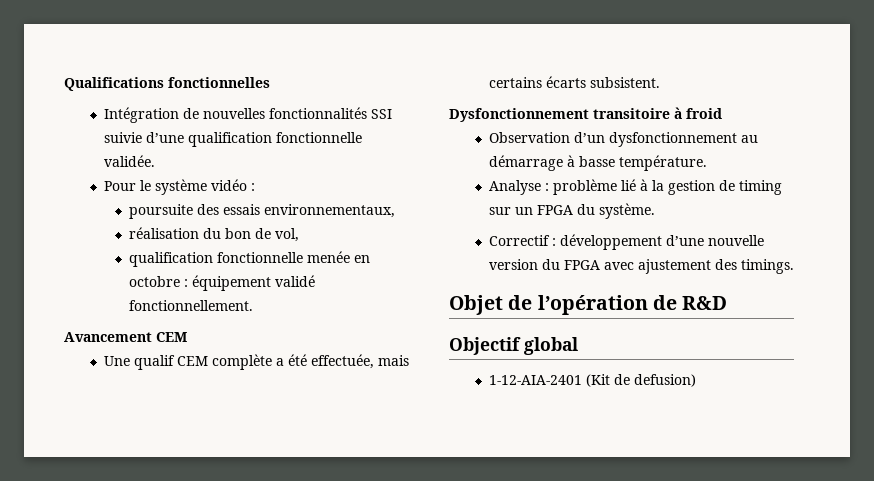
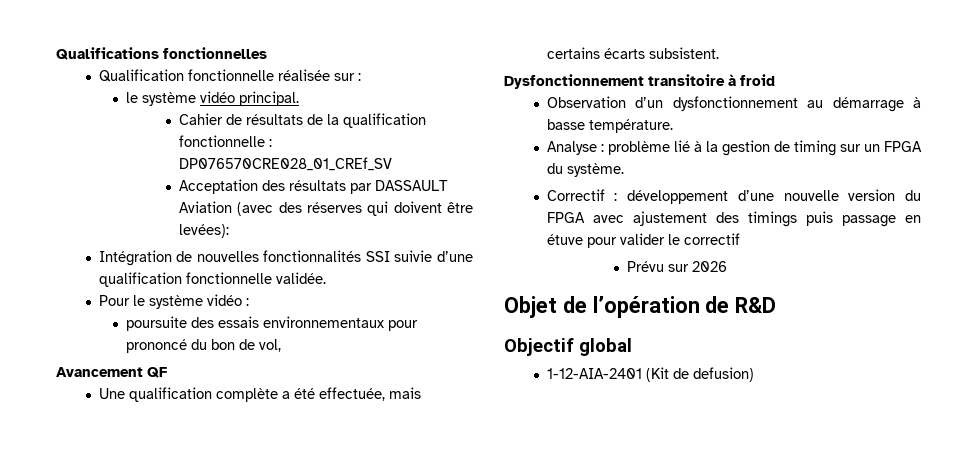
+ Qualification fonctionnelle réalisée sur :
+ le système vidéo principal.
+ Cahier de résultats de la qualification fonctionnelle : DP076570CRE028_01_CREf_SV
+ Acceptation des résultats par DASSAULT Aviation (avec des réserves qui doivent être levées):
- poursuite des essais environnementaux,
- réalisation du bon de vol,
+ poursuite des essais environnementaux pour prononcé du bon de vol,
- qualification fonctionnelle menée en octobre : équipement validé fonctionnellement.
- Avancement CEM
+ Avancement QF
- Une qualif CEM complète a été effectuée, mais certains écarts subsistent.
+ Une qualification complète a été effectuée, mais certains écarts subsistent.
- Correctif : développement d’une nouvelle version du FPGA avec ajustement des timings.
+ Correctif : développement d’une nouvelle version du FPGA avec ajustement des timings puis passage en étuve pour valider le correctif
+ Prévu sur 2026

